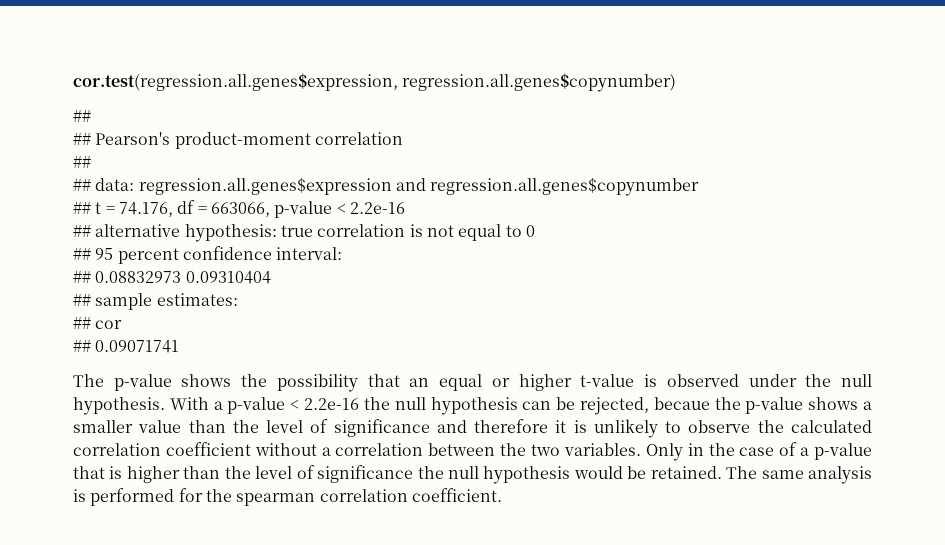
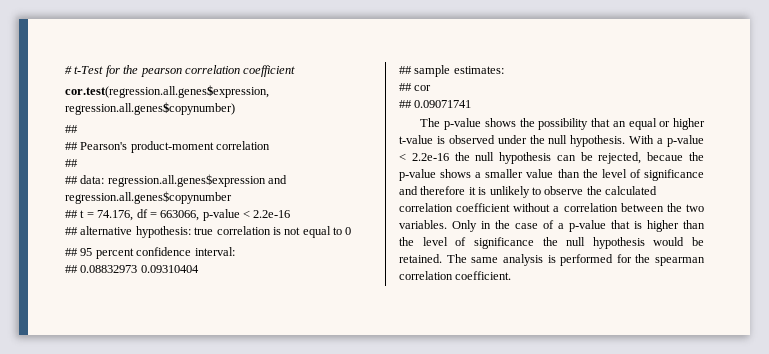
+ # t-Test for the pearson correlation coefficient

